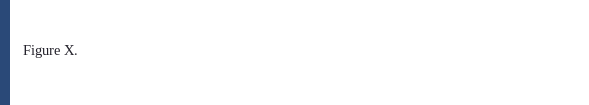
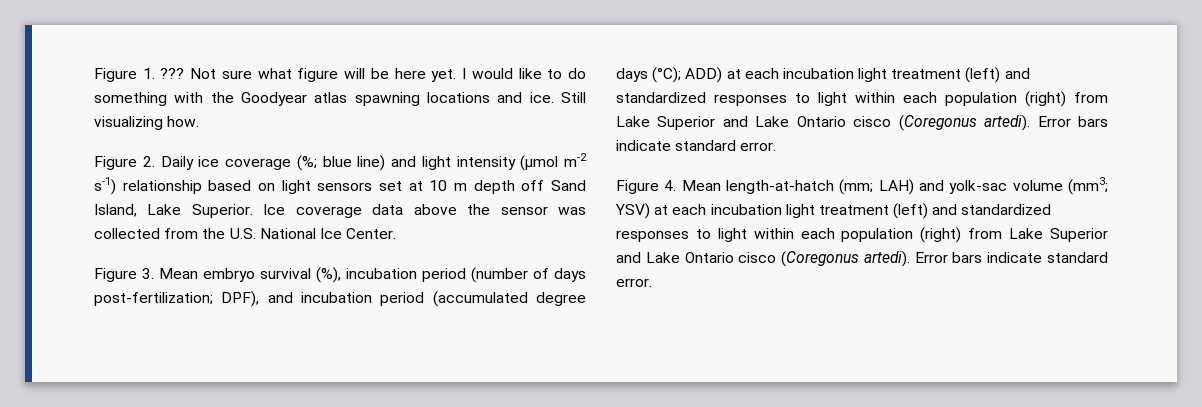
- Figure X.
+ Figure 1. ??? Not sure what figure will be here yet. I would like to do something with the Goodyear atlas spawning locations and ice. Still visualizing how.
+ Figure 2. Daily ice coverage (%; blue line) and light intensity (μmol m-2 s-1) relationship based on light sensors set at 10 m depth off Sand Island, Lake Superior. Ice coverage data above the sensor was collected from the U.S. National Ice Center.
+ Figure 3. Mean embryo survival (%), incubation period (number of days post-fertilization; DPF), and incubation period (accumulated degree days (°C); ADD) at each incubation light treatment (left) and standardized responses to light within each population (right) from Lake Superior and Lake Ontario cisco (Coregonus artedi). Error bars indicate standard error.
+ Figure 4. Mean length-at-hatch (mm; LAH) and yolk-sac volume (mm3; YSV) at each incubation light treatment (left) and standardized responses to light within each population (right) from Lake Superior and Lake Ontario cisco (Coregonus artedi). Error bars indicate standard error.

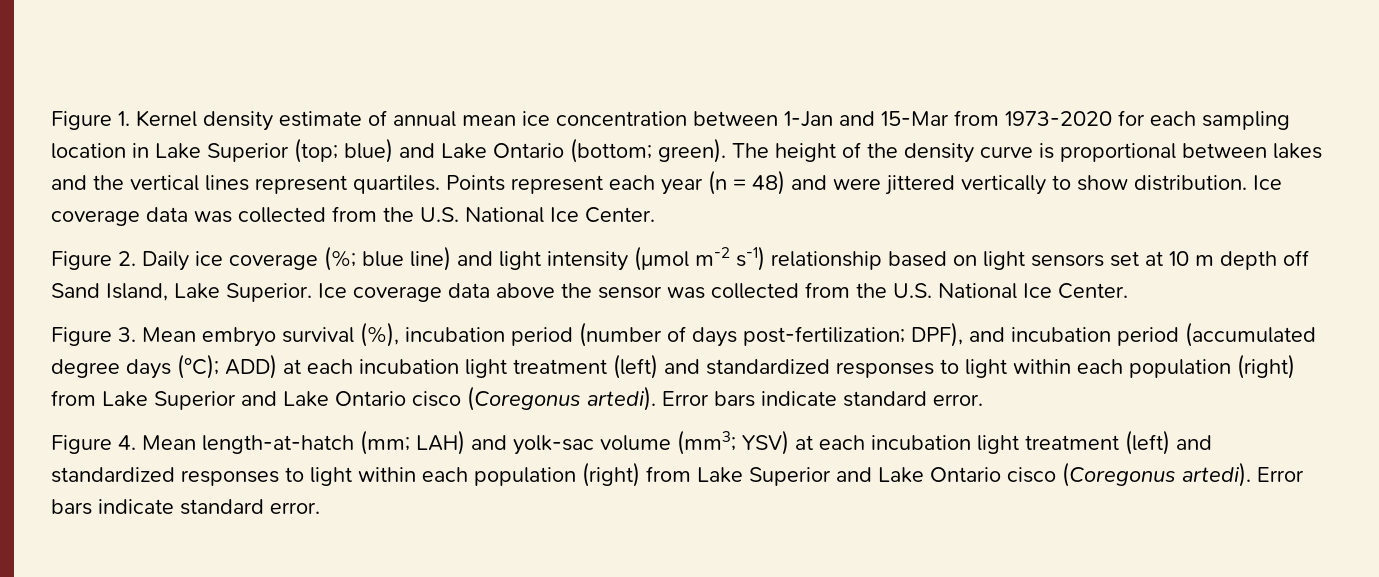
- Figure 1. ??? Not sure what figure will be here yet. I would like to do something with the Goodyear atlas spawning locations and ice. Still visualizing how.
+ Figure 1. Kernel density estimate of annual mean ice concentration between 1-Jan and 15-Mar from 1973-2020 for each sampling location in Lake Superior (top; blue) and Lake Ontario (bottom; green). The height of the density curve is proportional between lakes and the vertical lines represent quartiles. Points represent each year (n = 48) and were jittered vertically to show distribution. Ice coverage data was collected from the U.S. National Ice Center.

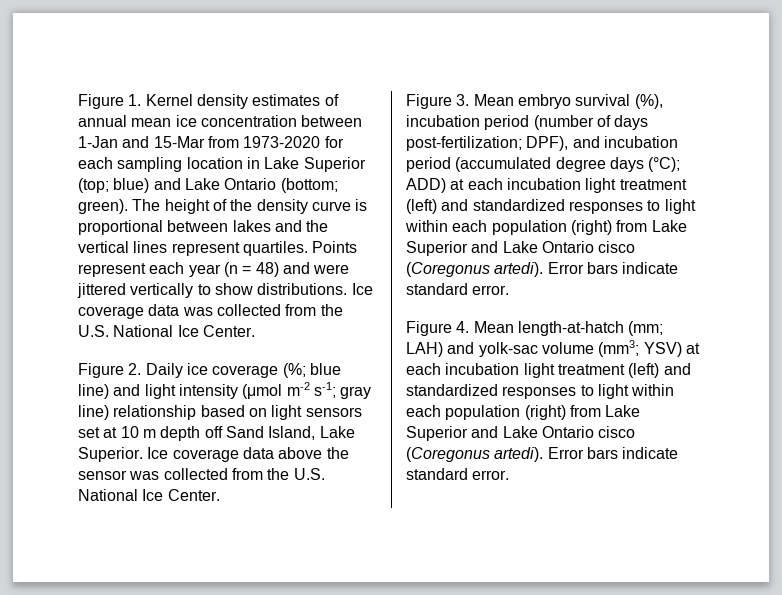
- Figure 1. Kernel density estimate of annual mean ice concentration between 1-Jan and 15-Mar from 1973-2020 for each sampling location in Lake Superior (top; blue) and Lake Ontario (bottom; green).
+ Figure 1. Kernel density estimates of annual mean ice concentration between 1-Jan and 15-Mar from 1973-2020 for each sampling location in Lake Superior (top; blue) and Lake Ontario (bottom; green).
- Points represent each year (n = 48) and were jittered vertically to show distribution.
+ Points represent each year (n = 48) and were jittered vertically to show distributions.
- Figure 2. Daily ice coverage (%; blue line) and light intensity (μmol m-2 s-1) relationship based on light sensors set at 10 m depth off Sand Island, Lake Superior.
+ Figure 2. Daily ice coverage (%; blue line) and light intensity (μmol m-2 s-1; gray line) relationship based on light sensors set at 10 m depth off Sand Island, Lake Superior.

